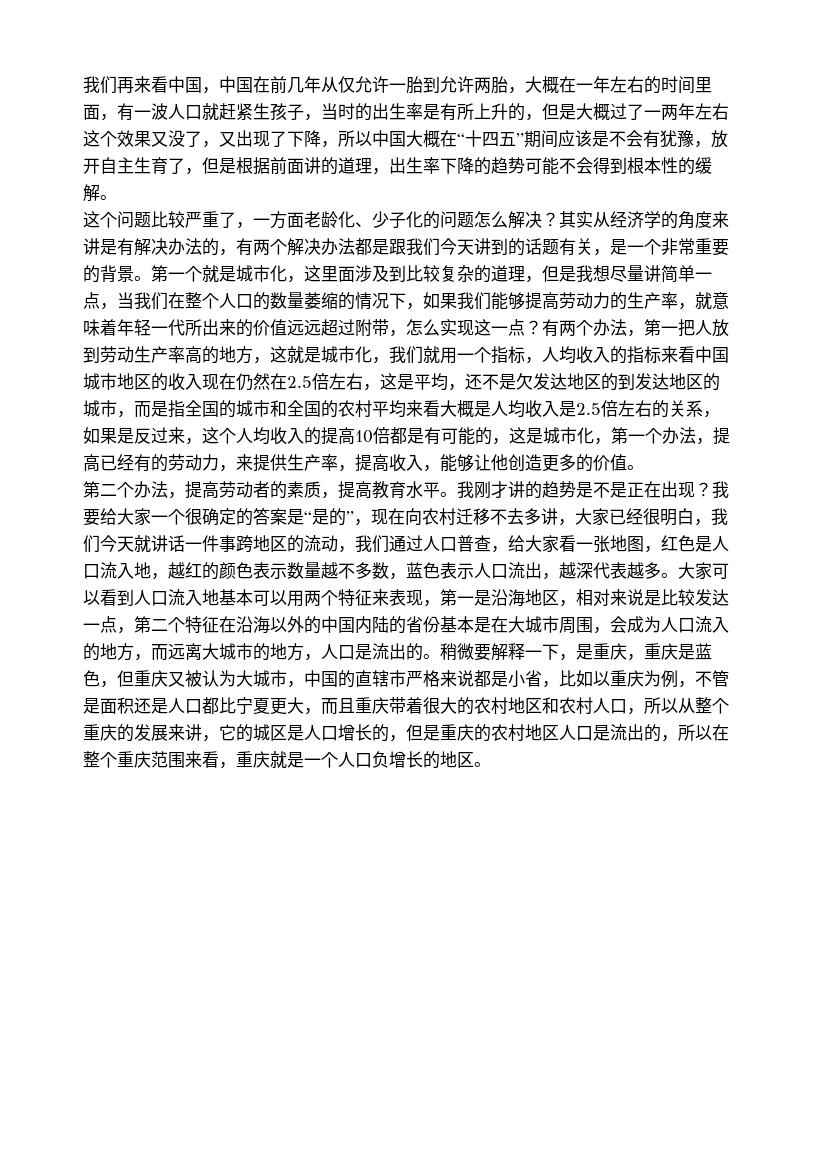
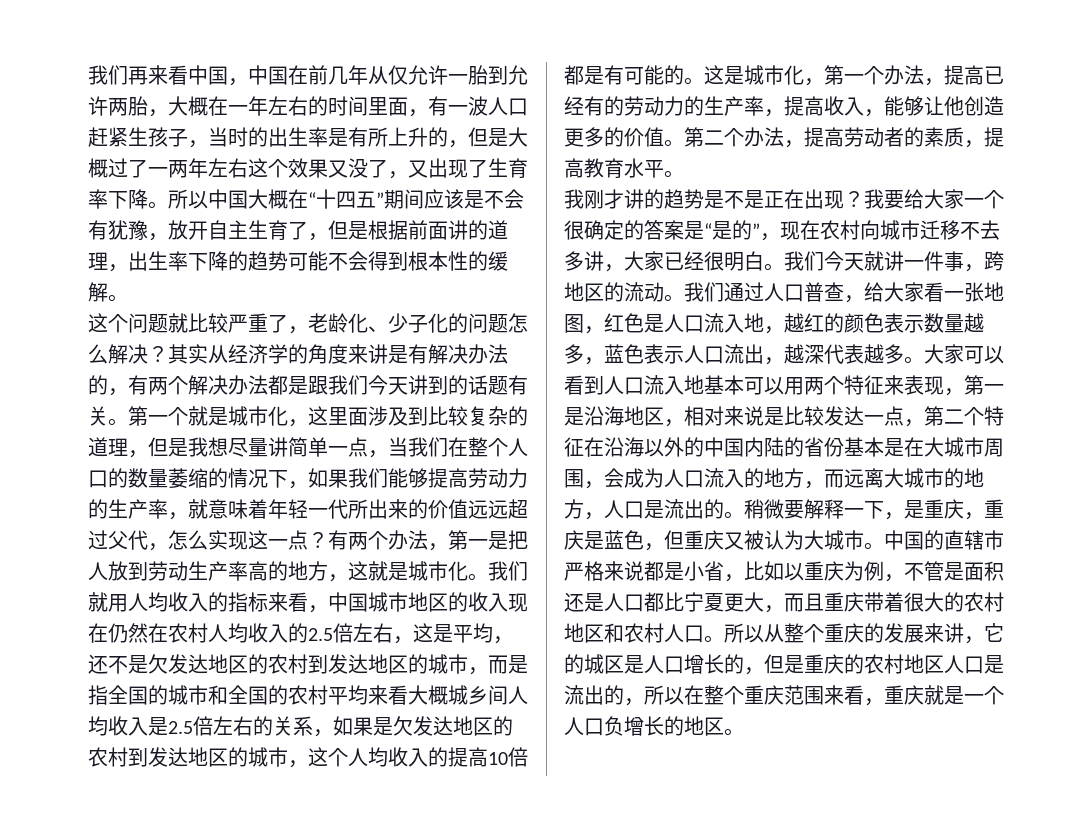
- 我们再来看中国，中国在前几年从仅允许一胎到允许两胎，大概在一年左右的时间里面，有一波人口就赶紧生孩子，当时的出生率是有所上升的，但是大概过了一两年左右这个效果又没了，又出现了下降，所以中国大概在“十四五”期间应该是不会有犹豫，放开自主生育了，但是根据前面讲的道理，出生率下降的趋势可能不会得到根本性的缓解。
+ 我们再来看中国，中国在前几年从仅允许一胎到允许两胎，大概在一年左右的时间里面，有一波人口赶紧生孩子，当时的出生率是有所上升的，但是大概过了一两年左右这个效果又没了，又出现了生育率下降。所以中国大概在“十四五”期间应该是不会有犹豫，放开自主生育了，但是根据前面讲的道理，出生率下降的趋势可能不会得到根本性的缓解。
- 这个问题比较严重了，一方面老龄化、少子化的问题怎么解决？
+ 这个问题就比较严重了，老龄化、少子化的问题怎么解决？
- 其实从经济学的角度来讲是有解决办法的，有两个解决办法都是跟我们今天讲到的话题有关，是一个非常重要的背景。
+ 其实从经济学的角度来讲是有解决办法的，有两个解决办法都是跟我们今天讲到的话题有关。
- 第一个就是城市化，这里面涉及到比较复杂的道理，但是我想尽量讲简单一点，当我们在整个人口的数量萎缩的情况下，如果我们能够提高劳动力的生产率，就意味着年轻一代所出来的价值远远超过附带，怎么实现这一点？
+ 第一个就是城市化，这里面涉及到比较复杂的道理，但是我想尽量讲简单一点，当我们在整个人口的数量萎缩的情况下，如果我们能够提高劳动力的生产率，就意味着年轻一代所出来的价值远远超过父代，怎么实现这一点？
- 有两个办法，第一把人放到劳动生产率高的地方，这就是城市化，我们就用一个指标，人均收入的指标来看中国城市地区的收入现在仍然在2.5倍左右，这是平均，还不是欠发达地区的到发达地区的城市，而是指全国的城市和全国的农村平均来看大概是人均收入是2.5倍左右的关系，如果是反过来，这个人均收入的提高10倍都是有可能的，这是城市化，第一个办法，提高已经有的劳动力，来提供生产率，提高收入，能够让他创造更多的价值。
- 第二个办法，提高劳动者的素质，提高教育水平。我刚才讲的趋势是不是正在出现？
+ 有两个办法，第一是把人放到劳动生产率高的地方，这就是城市化。我们就用人均收入的指标来看，中国城市地区的收入现在仍然在农村人均收入的2.5倍左右，这是平均，还不是欠发达地区的农村到发达地区的城市，而是指全国的城市和全国的农村平均来看大概城乡间人均收入是2.5倍左右的关系，如果是欠发达地区的农村到发达地区的城市，这个人均收入的提高10倍都是有可能的。这是城市化，第一个办法，提高已经有的劳动力的生产率，提高收入，能够让他创造更多的价值。第二个办法，提高劳动者的素质，提高教育水平。
+ 我刚才讲的趋势是不是正在出现？
- 我要给大家一个很确定的答案是“是的”，现在向农村迁移不去多讲，大家已经很明白，我们今天就讲话一件事跨地区的流动，我们通过人口普查，给大家看一张地图，红色是人口流入地，越红的颜色表示数量越不多数，蓝色表示人口流出，越深代表越多。
+ 我要给大家一个很确定的答案是“是的”，现在农村向城市迁移不去多讲，大家已经很明白。我们今天就讲一件事，跨地区的流动。我们通过人口普查，给大家看一张地图，红色是人口流入地，越红的颜色表示数量越多，蓝色表示人口流出，越深代表越多。
- 稍微要解释一下，是重庆，重庆是蓝色，但重庆又被认为大城市，中国的直辖市严格来说都是小省，比如以重庆为例，不管是面积还是人口都比宁夏更大，而且重庆带着很大的农村地区和农村人口，所以从整个重庆的发展来讲，它的城区是人口增长的，但是重庆的农村地区人口是流出的，所以在整个重庆范围来看，重庆就是一个人口负增长的地区。
+ 稍微要解释一下，是重庆，重庆是蓝色，但重庆又被认为大城市。中国的直辖市严格来说都是小省，比如以重庆为例，不管是面积还是人口都比宁夏更大，而且重庆带着很大的农村地区和农村人口。所以从整个重庆的发展来讲，它的城区是人口增长的，但是重庆的农村地区人口是流出的，所以在整个重庆范围来看，重庆就是一个人口负增长的地区。

